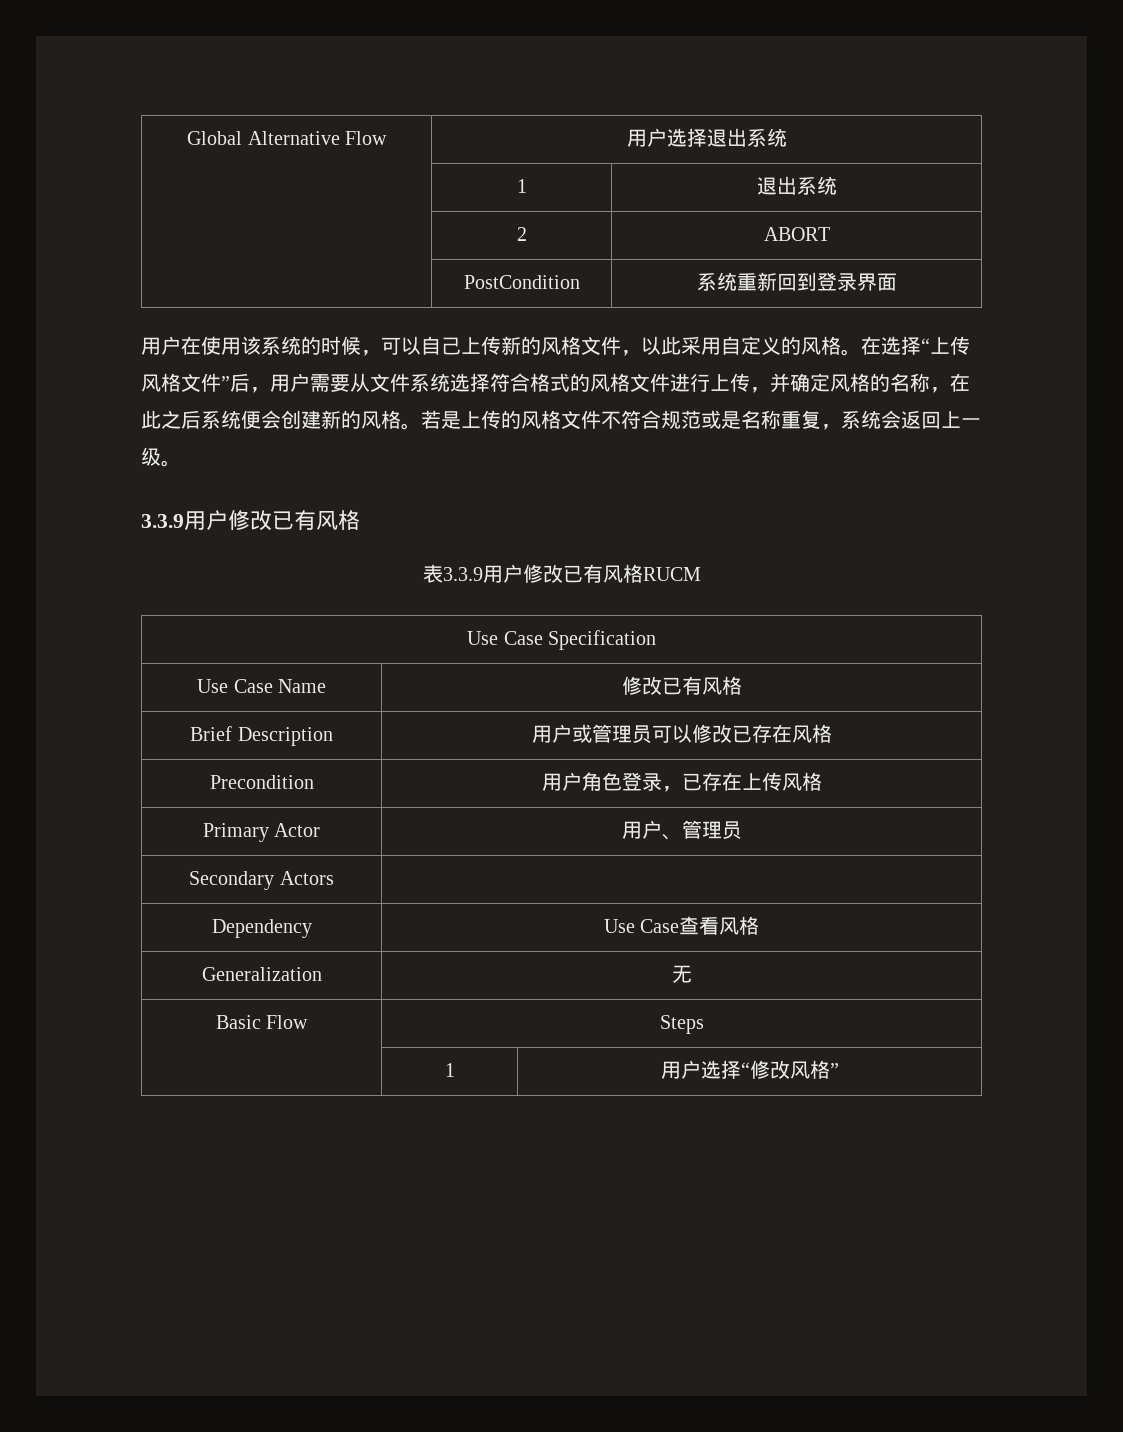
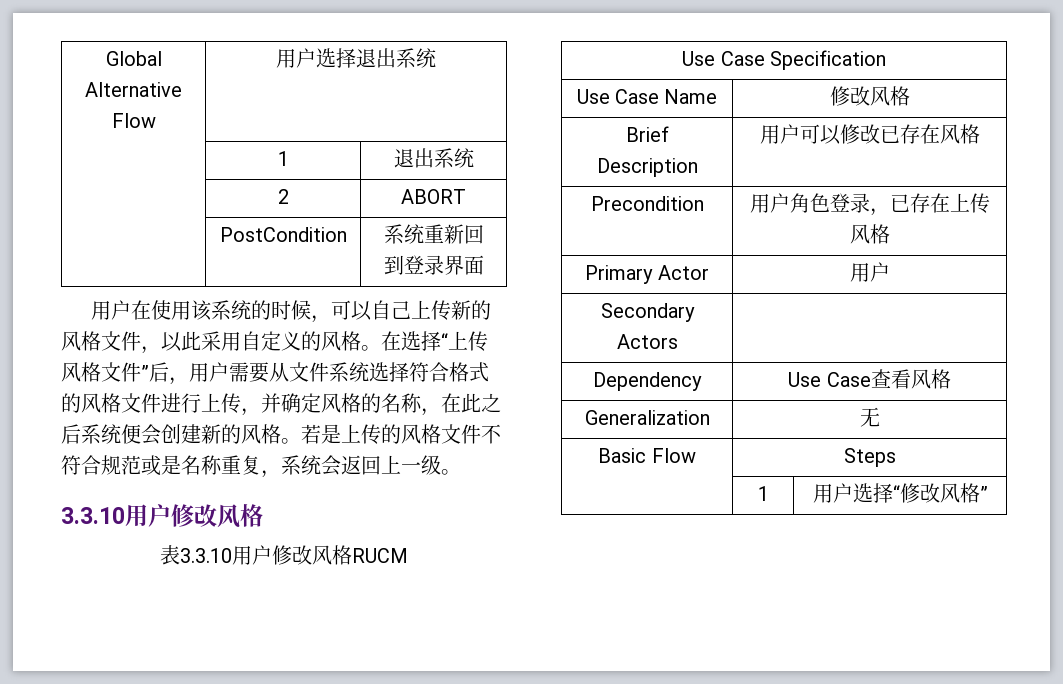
  若是上传的风格文件不符合规范或是名称重复，系统会返回上一级。
- 3.3.9用户修改已有风格
+ 3.3.10用户修改风格
- 表3.3.9用户修改已有风格RUCM
+ 表3.3.10用户修改风格RUCM
- Use Case Name | 修改已有风格
+ Use Case Name | 修改风格
- Brief Description | 用户或管理员可以修改已存在风格
+ Brief Description | 用户可以修改已存在风格
- Primary Actor | 用户、管理员
+ Primary Actor | 用户

